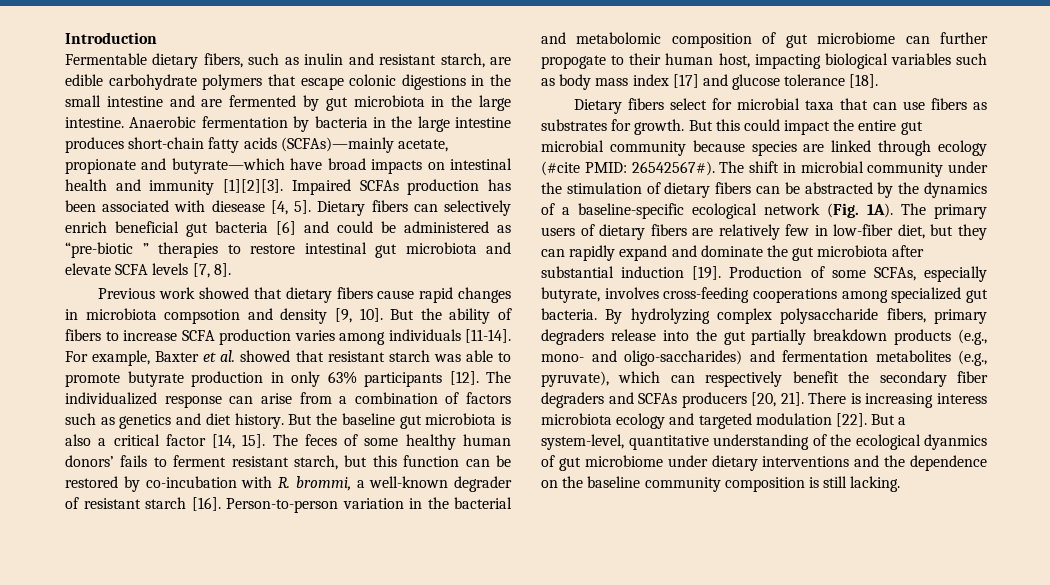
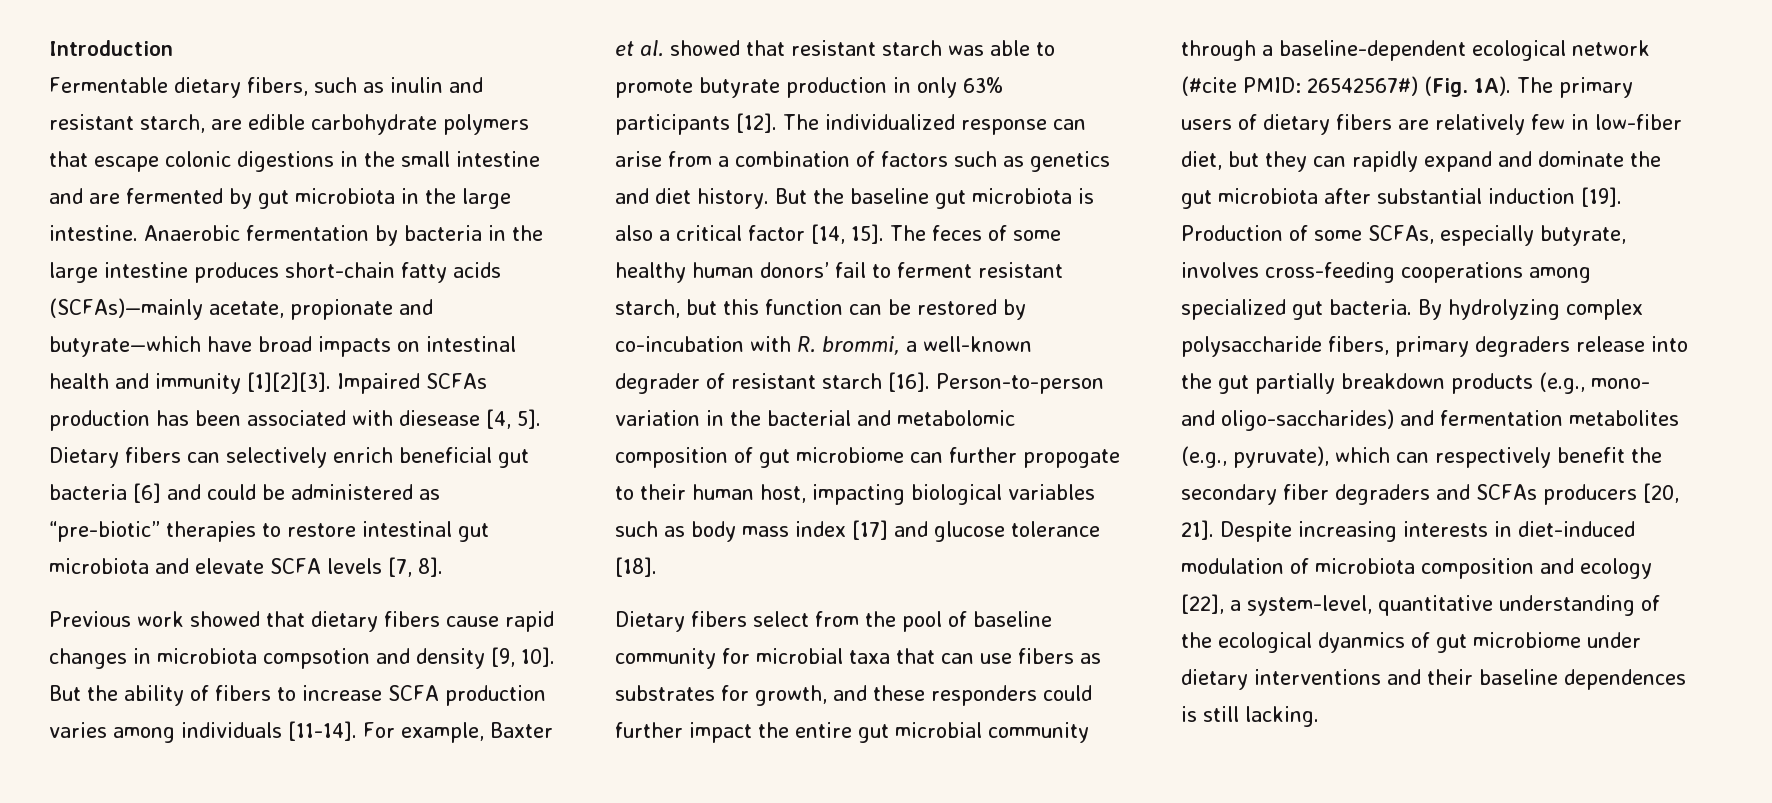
- Dietary fibers can selectively enrich beneficial gut bacteria [6] and could be administered as “pre-biotic ” therapies to restore intestinal gut microbiota and elevate SCFA levels [7, 8].
+ Dietary fibers can selectively enrich beneficial gut bacteria [6] and could be administered as “pre-biotic” therapies to restore intestinal gut microbiota and elevate SCFA levels [7, 8].
- The feces of some healthy human donors’ fails to ferment resistant starch, but this function can be restored by co-incubation with R. brommi, a well-known degrader of resistant starch [16].
+ The feces of some healthy human donors’ fail to ferment resistant starch, but this function can be restored by co-incubation with R. brommi, a well-known degrader of resistant starch [16].
- Dietary fibers select for microbial taxa that can use fibers as substrates for growth. But this could impact the entire gut microbial community because species are linked through ecology (#cite PMID: 26542567#). The shift in microbial community under the stimulation of dietary fibers can be abstracted by the dynamics of a baseline-specific ecological network (Fig. 1A).
+ Dietary fibers select from the pool of baseline community for microbial taxa that can use fibers as substrates for growth, and these responders could further impact the entire gut microbial community through a baseline-dependent ecological network (#cite PMID: 26542567#) (Fig. 1A).
- There is increasing interess microbiota ecology and targeted modulation [22]. But a system-level, quantitative understanding of the ecological dyanmics of gut microbiome under dietary interventions and the dependence on the baseline community composition is still lacking.
+ Despite increasing interests in diet-induced modulation of microbiota composition and ecology [22], a system-level, quantitative understanding of the ecological dyanmics of gut microbiome under dietary interventions and their baseline dependences is still lacking.

